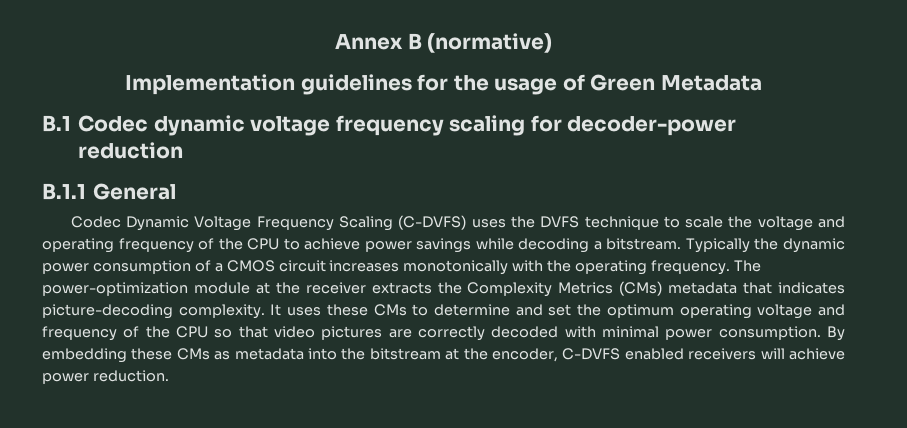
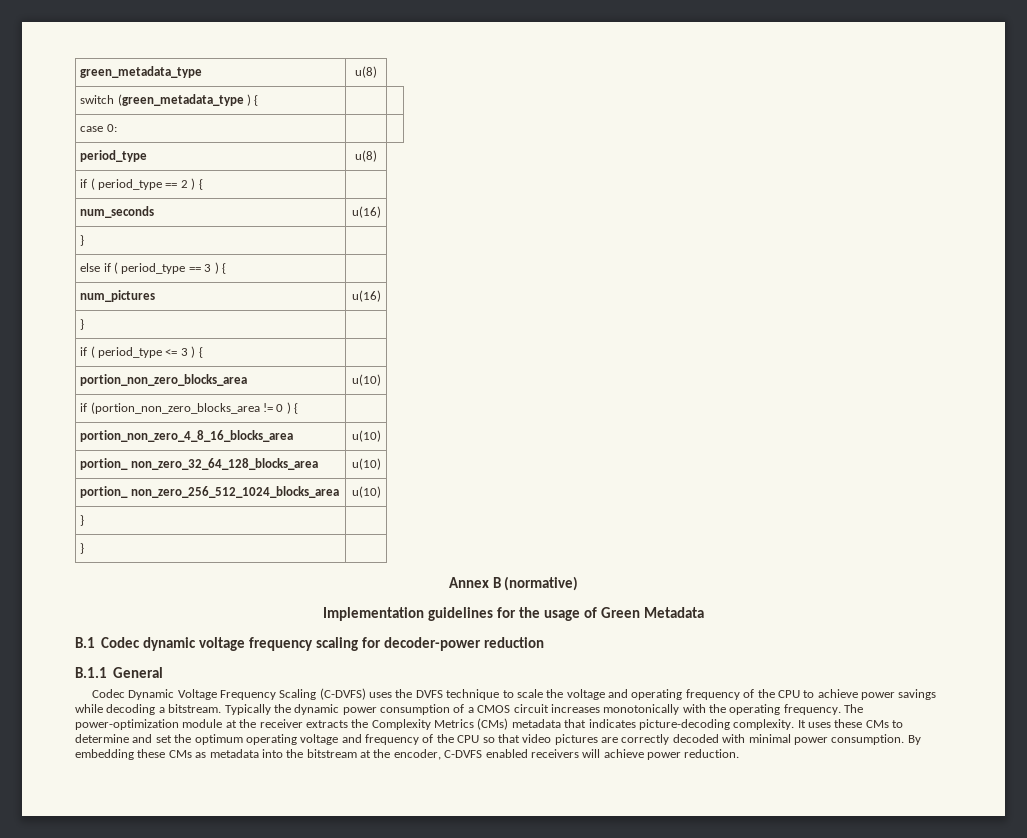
+ green_metadata_type | u(8)
+ switch (green_metadata_type ) { | |
+ case 0: | |
+ period_type | u(8)
+ if ( period_type == 2 ) { |
+ num_seconds | u(16)
+ } |
+ else if ( period_type == 3 ) { |
+ num_pictures | u(16)
+ } |
+ if ( period_type <= 3 ) { |
+ portion_non_zero_blocks_area | u(10)
+ if (portion_non_zero_blocks_area != 0 ) { |
+ portion_non_zero_4_8_16_blocks_area | u(10)
+ portion_ non_zero_32_64_128_blocks_area | u(10)
+ portion_ non_zero_256_512_1024_blocks_area | u(10)
+ } |
+ } |

